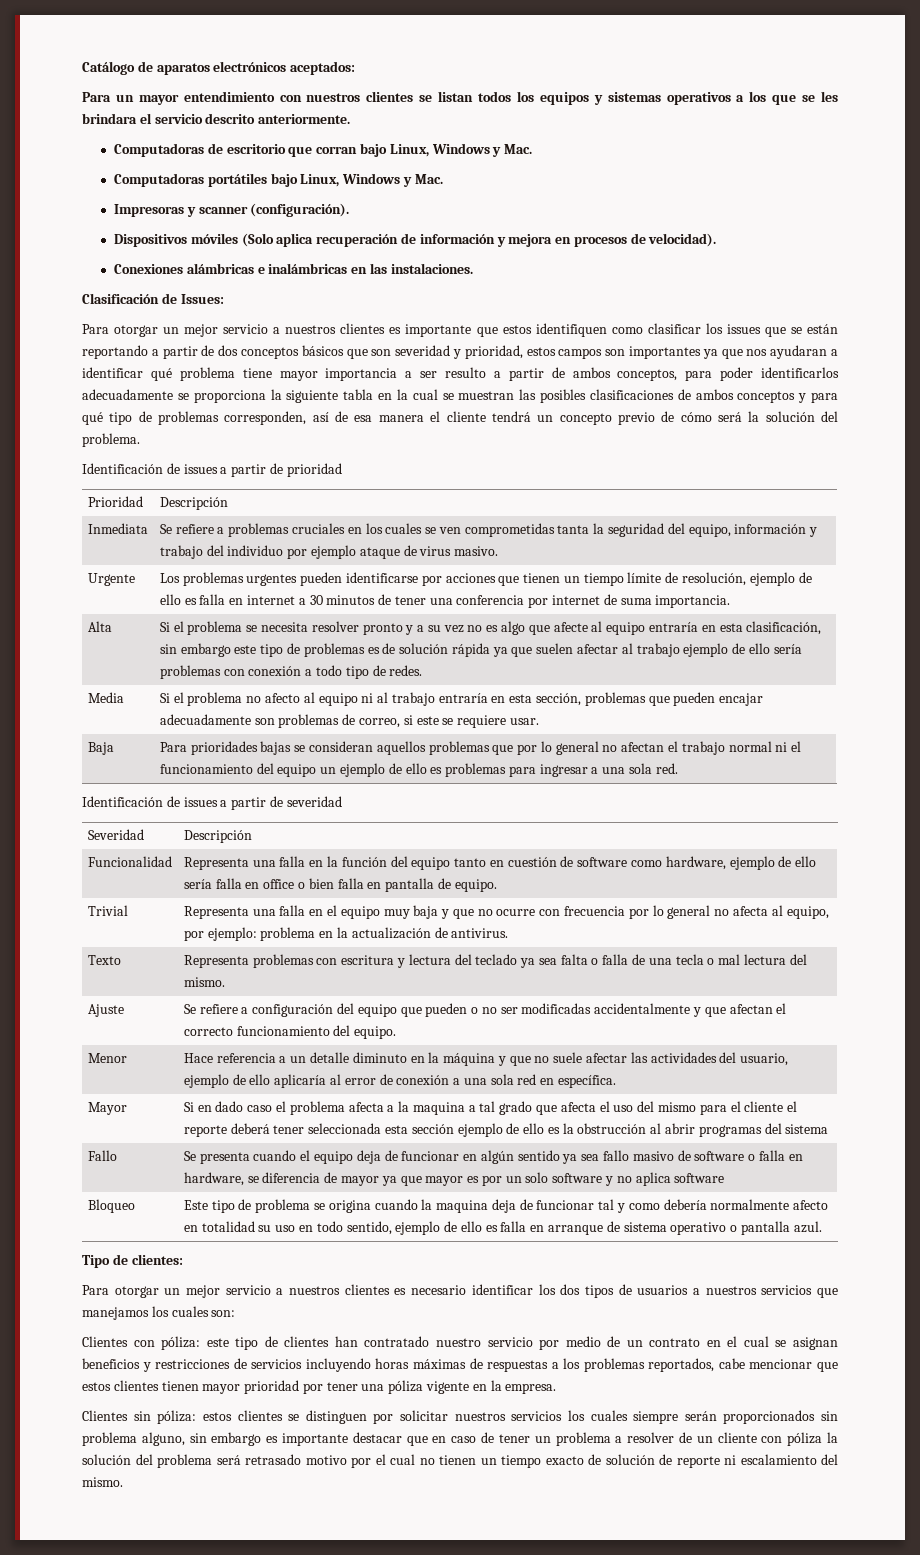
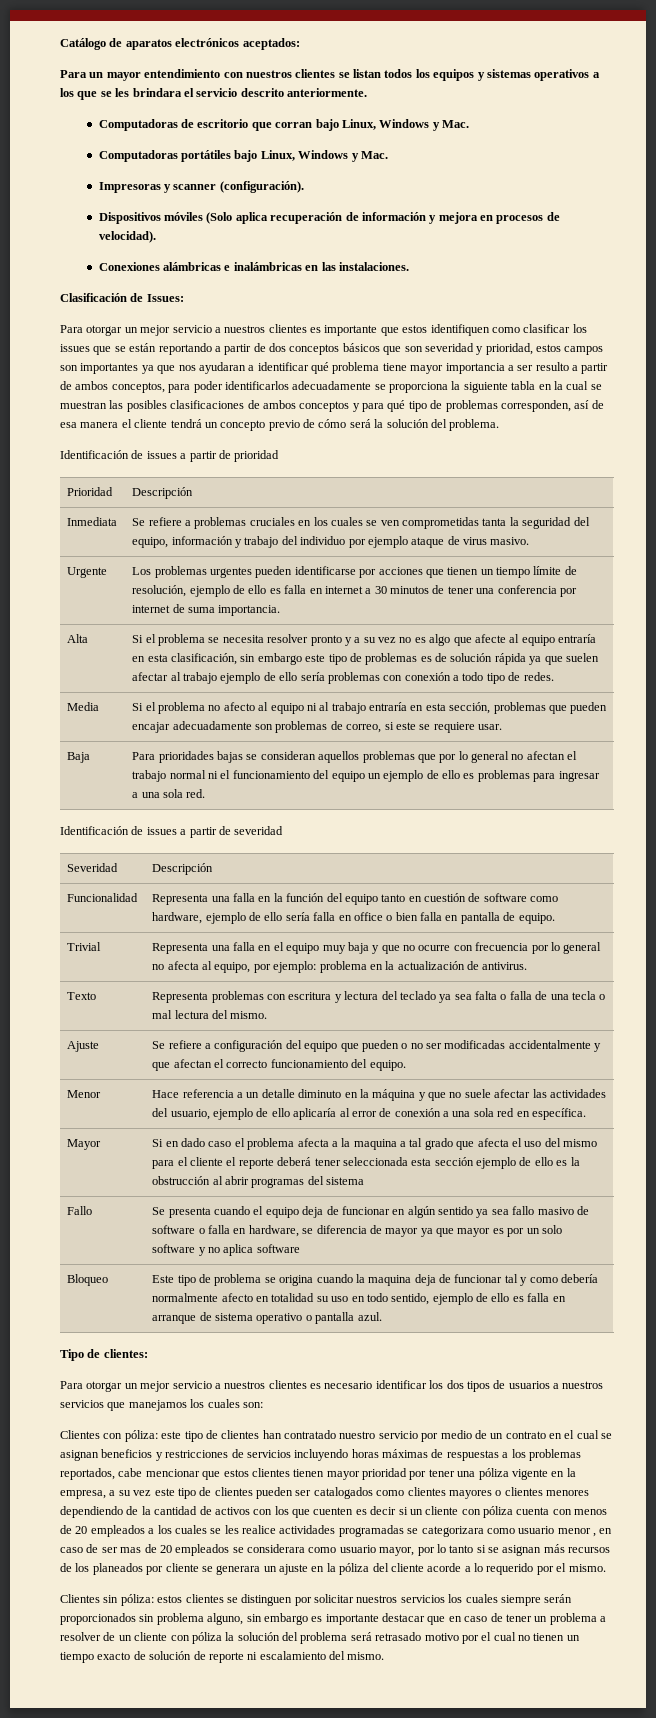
- Clientes con póliza: este tipo de clientes han contratado nuestro servicio por medio de un contrato en el cual se asignan beneficios y restricciones de servicios incluyendo horas máximas de respuestas a los problemas reportados, cabe mencionar que estos clientes tienen mayor prioridad por tener una póliza vigente en la empresa.
+ Clientes con póliza: este tipo de clientes han contratado nuestro servicio por medio de un contrato en el cual se asignan beneficios y restricciones de servicios incluyendo horas máximas de respuestas a los problemas reportados, cabe mencionar que estos clientes tienen mayor prioridad por tener una póliza vigente en la empresa, a su vez este tipo de clientes pueden ser catalogados como clientes mayores o clientes menores dependiendo de la cantidad de activos con los que cuenten es decir si un cliente con póliza cuenta con menos de 20 empleados a los cuales se les realice actividades programadas se categorizara como usuario menor , en caso de ser mas de 20 empleados se considerara como usuario mayor, por lo tanto si se asignan más recursos de los planeados por cliente se generara un ajuste en la póliza del cliente acorde a lo requerido por el mismo.

